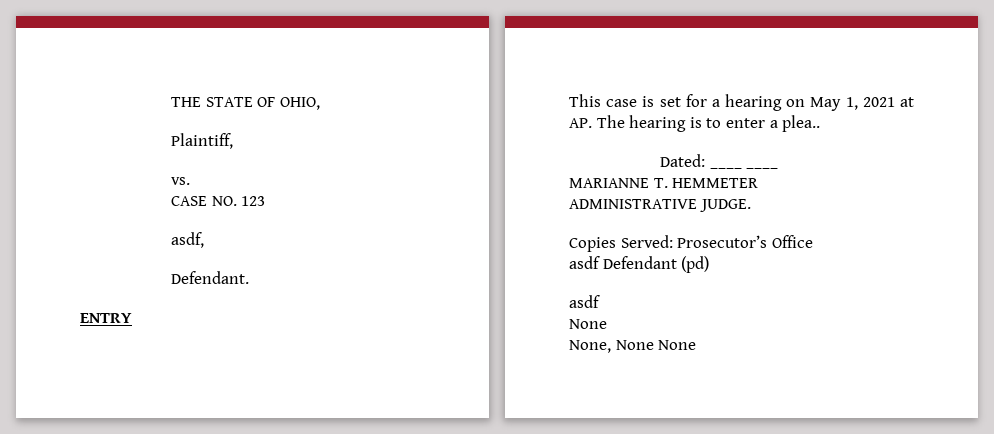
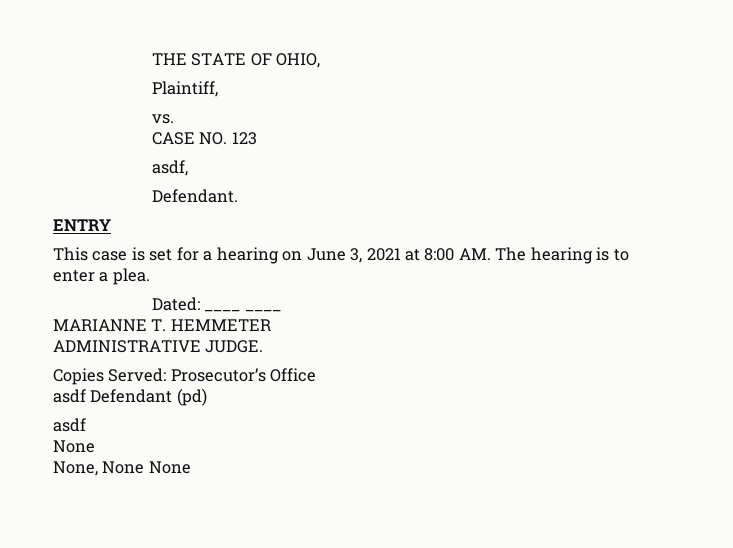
- This case is set for a hearing on May 1, 2021 at AP. The hearing is to enter a plea..
+ This case is set for a hearing on June 3, 2021 at 8:00 AM. The hearing is to enter a plea.

